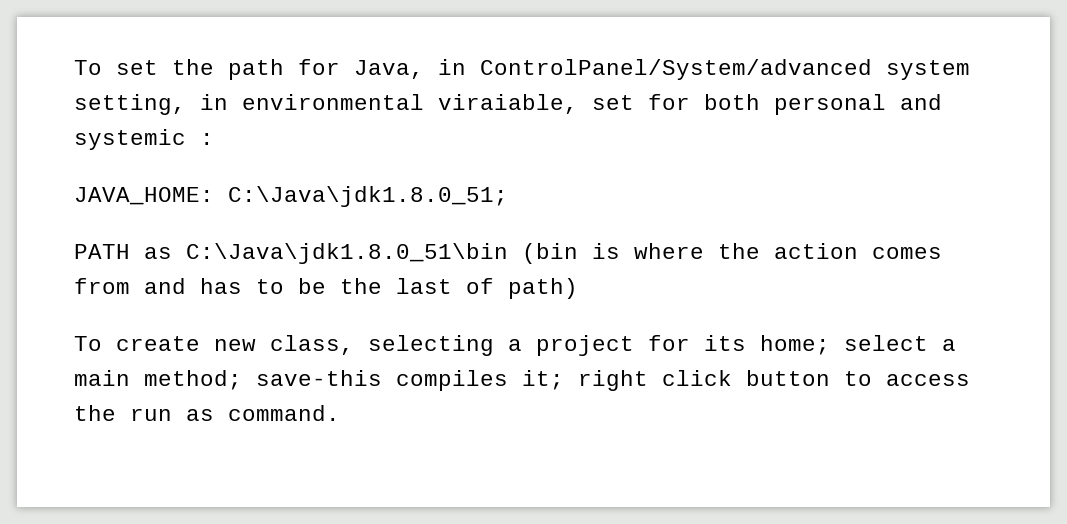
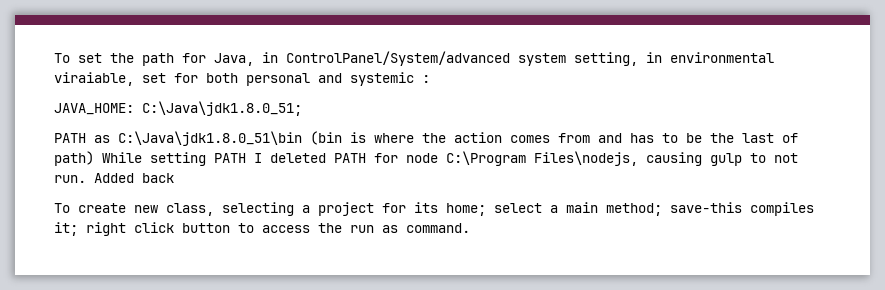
- PATH as C:\Java\jdk1.8.0_51\bin (bin is where the action comes from and has to be the last of path)
+ PATH as C:\Java\jdk1.8.0_51\bin (bin is where the action comes from and has to be the last of path) While setting PATH I deleted PATH for node C:\Program Files\nodejs, causing gulp to not run. Added back

